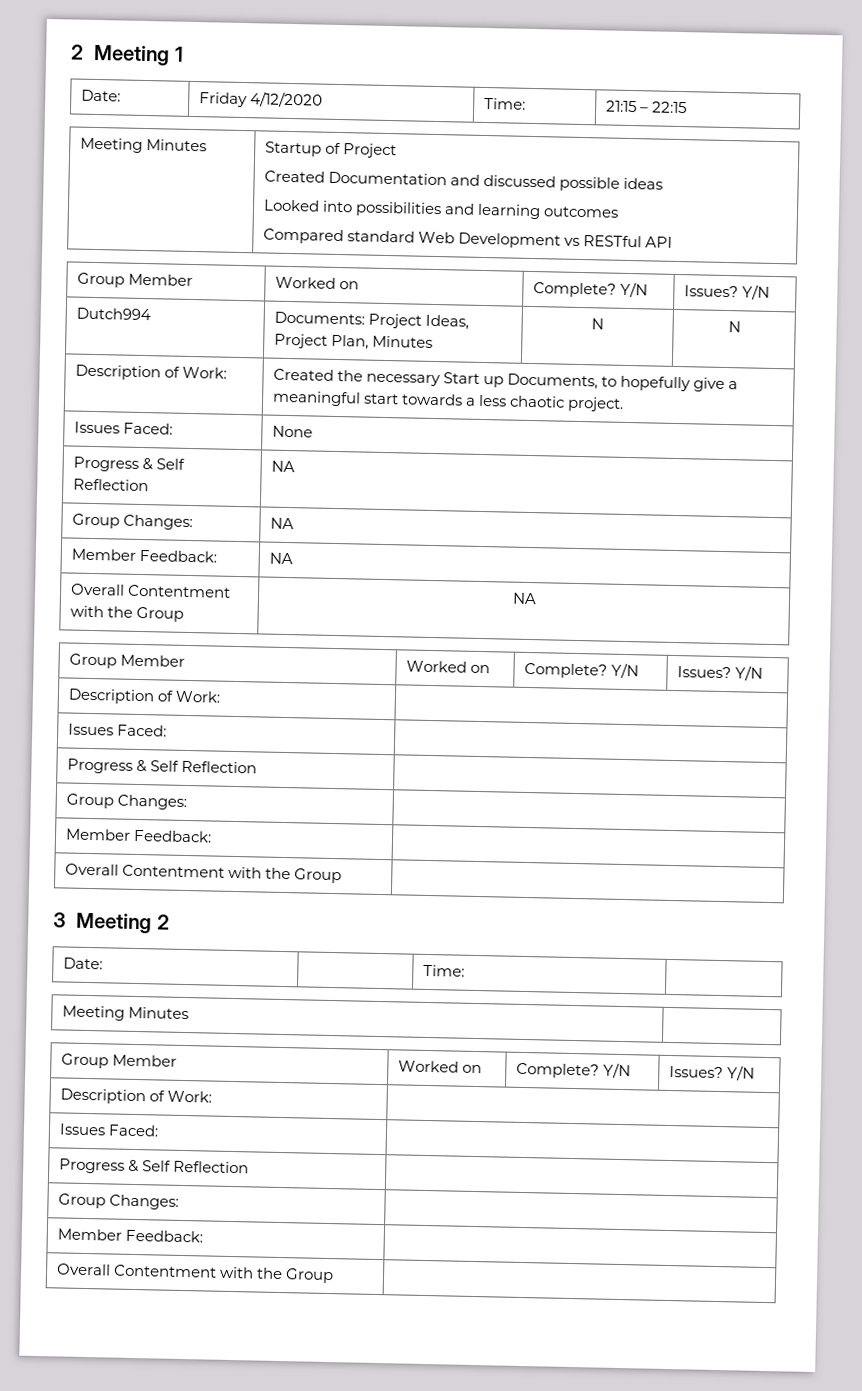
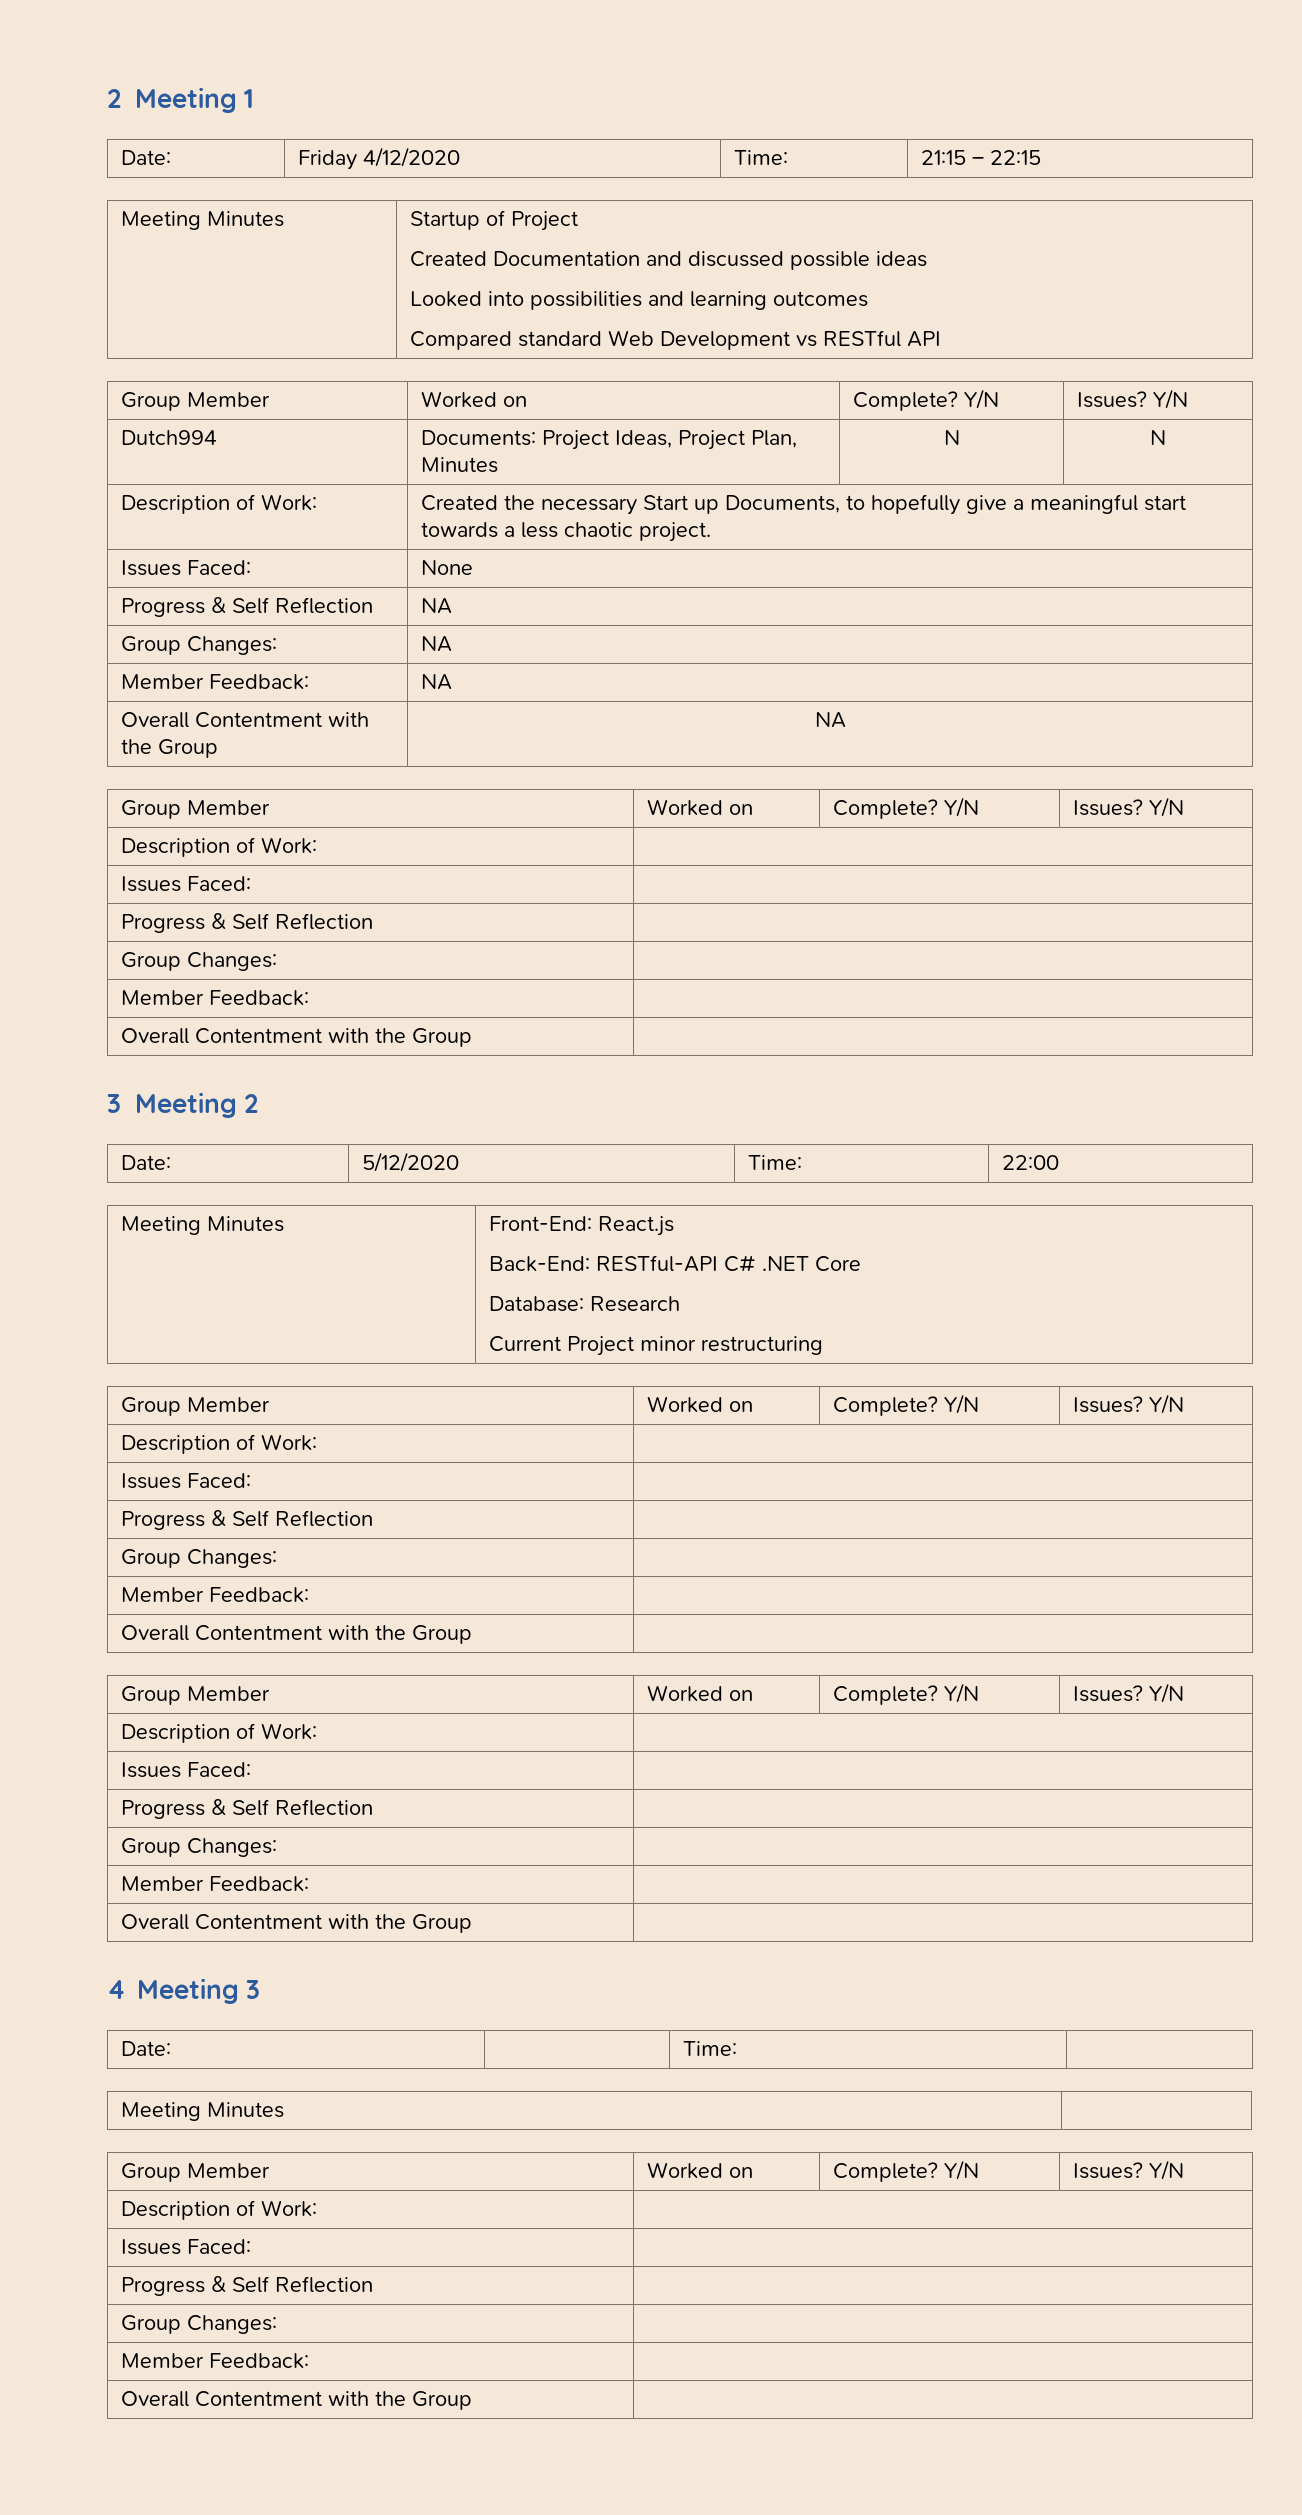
+ Date: | 5/12/2020 | Time: | 22:00
+ Meeting Minutes | Front-End: React.js
+ Back-End: RESTful-API C# .NET Core
+ Database: Research
+ Current Project minor restructuring
+ Group Member | Worked on | Complete? Y/N | Issues? Y/N
+ Description of Work: |
+ Issues Faced: |
+ Progress & Self Reflection |
+ Group Changes: |
+ Member Feedback: |
+ Overall Contentment with the Group |
+ Group Member | Worked on | Complete? Y/N | Issues? Y/N
+ Description of Work: |
+ Issues Faced: |
+ Progress & Self Reflection |
+ Group Changes: |
+ Member Feedback: |
+ Overall Contentment with the Group |
+ 4 Meeting 3

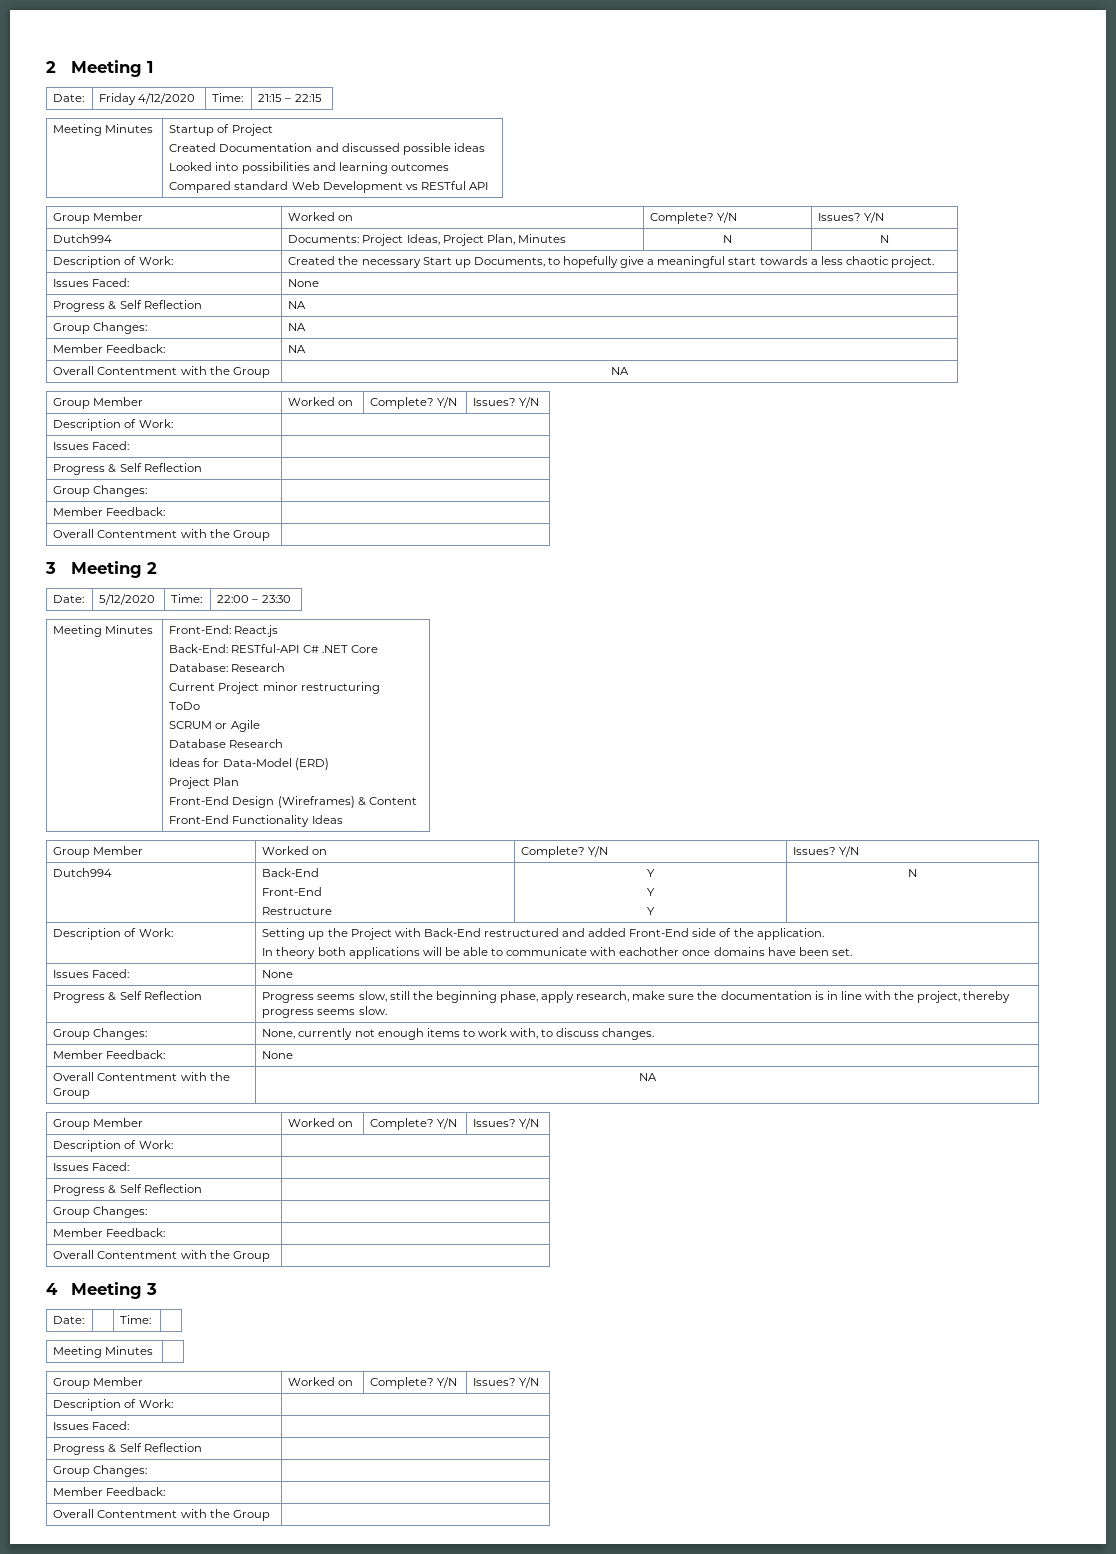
- Date: | 5/12/2020 | Time: | 22:00
+ Date: | 5/12/2020 | Time: | 22:00 – 23:30
  Meeting Minutes | Front-End: React.js
  Back-End: RESTful-API C# .NET Core
  Database: Research
  Current Project minor restructuring
+ ToDo
+ SCRUM or Agile
+ Database Research
+ Ideas for Data-Model (ERD)
+ Project Plan
+ Front-End Design (Wireframes) & Content
+ Front-End Functionality Ideas
  Group Member | Worked on | Complete? Y/N | Issues? Y/N
- Description of Work: |
- Issues Faced: |
- Progress & Self Reflection |
- Group Changes: |
- Member Feedback: |
- Overall Contentment with the Group |
+ Dutch994 | Back-End
+ Front-End
+ Restructure | Y
+ Y
+ Y | N
+ Description of Work: | Setting up the Project with Back-End restructured and added Front-End side of the application.
+ In theory both applications will be able to communicate with eachother once domains have been set.
+ Issues Faced: | None
+ Progress & Self Reflection | Progress seems slow, still the beginning phase, apply research, make sure the documentation is in line with the project, thereby progress seems slow.
+ Group Changes: | None, currently not enough items to work with, to discuss changes.
+ Member Feedback: | None
+ Overall Contentment with the Group | NA

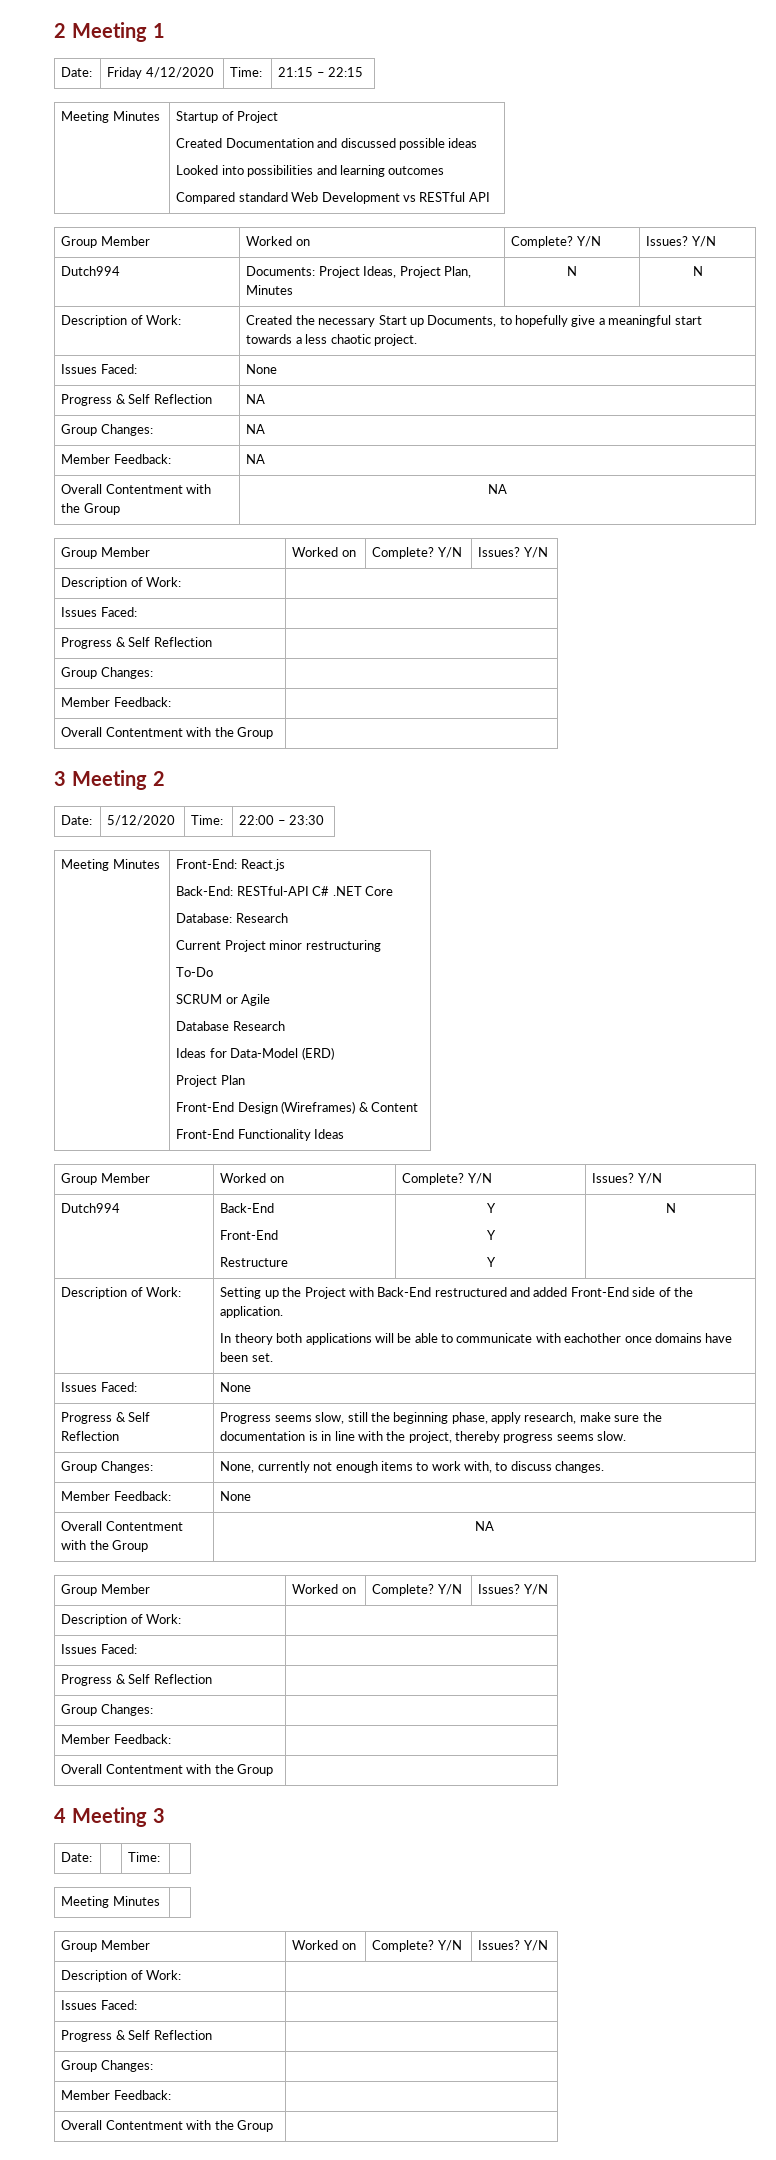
  Meeting Minutes | Front-End: React.js
  Back-End: RESTful-API C# .NET Core
  Database: Research
  Current Project minor restructuring
- ToDo
+ To-Do

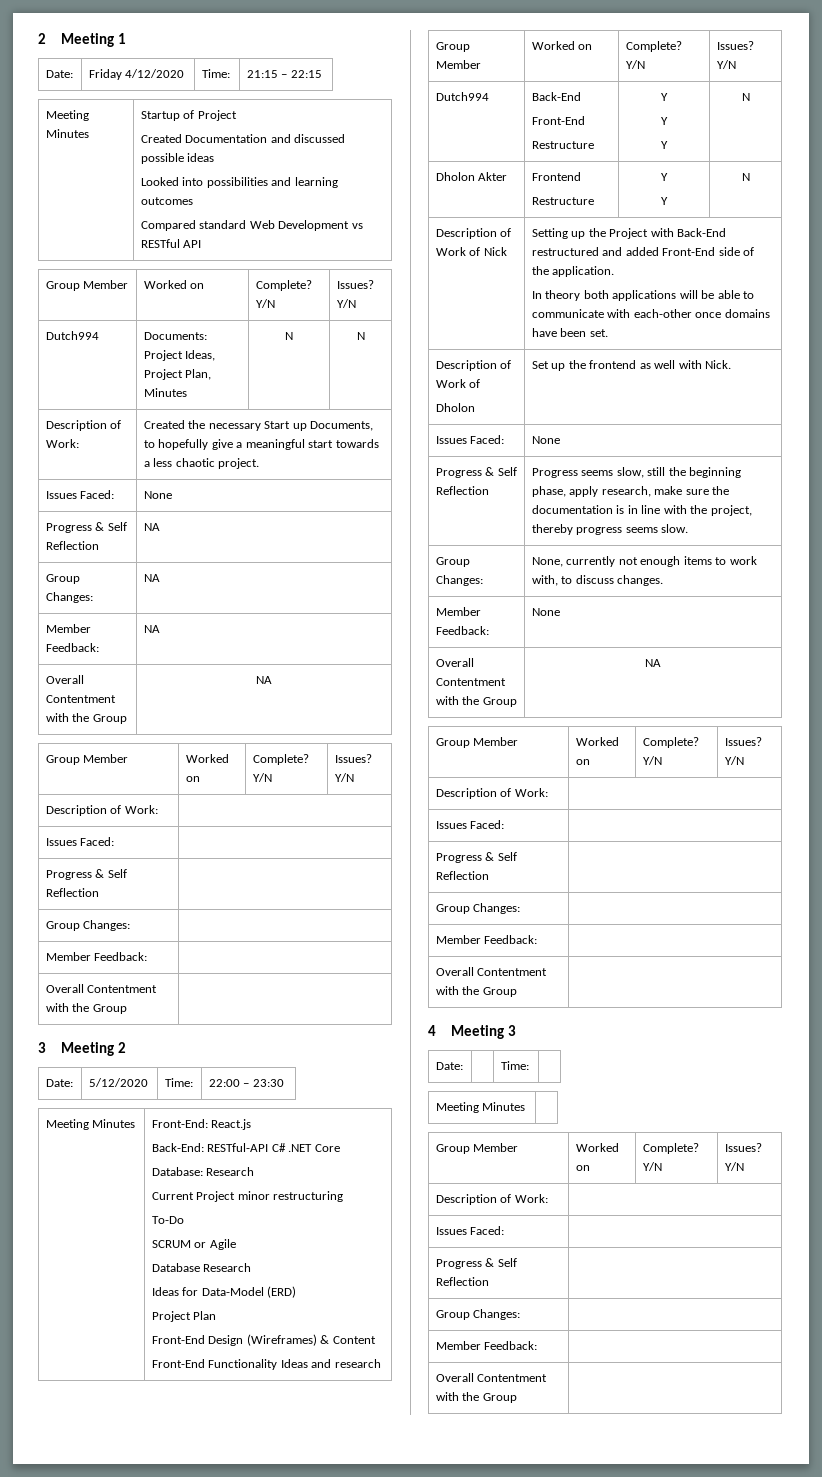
  Meeting Minutes | Front-End: React.js
  Back-End: RESTful-API C# .NET Core
  Database: Research
  Current Project minor restructuring
  To-Do
  SCRUM or Agile
  Database Research
  Ideas for Data-Model (ERD)
  Project Plan
  Front-End Design (Wireframes) & Content
- Front-End Functionality Ideas
+ Front-End Functionality Ideas and research
- Description of Work: | Setting up the Project with Back-End restructured and added Front-End side of the application.
- In theory both applications will be able to communicate with eachother once domains have been set.
+ Dholon Akter | Frontend
+ Restructure | Y
+ Y | N
+ Description of Work of Nick | Setting up the Project with Back-End restructured and added Front-End side of the application.
+ In theory both applications will be able to communicate with each-other once domains have been set.
+ Description of Work of
+ Dholon | Set up the frontend as well with Nick.

